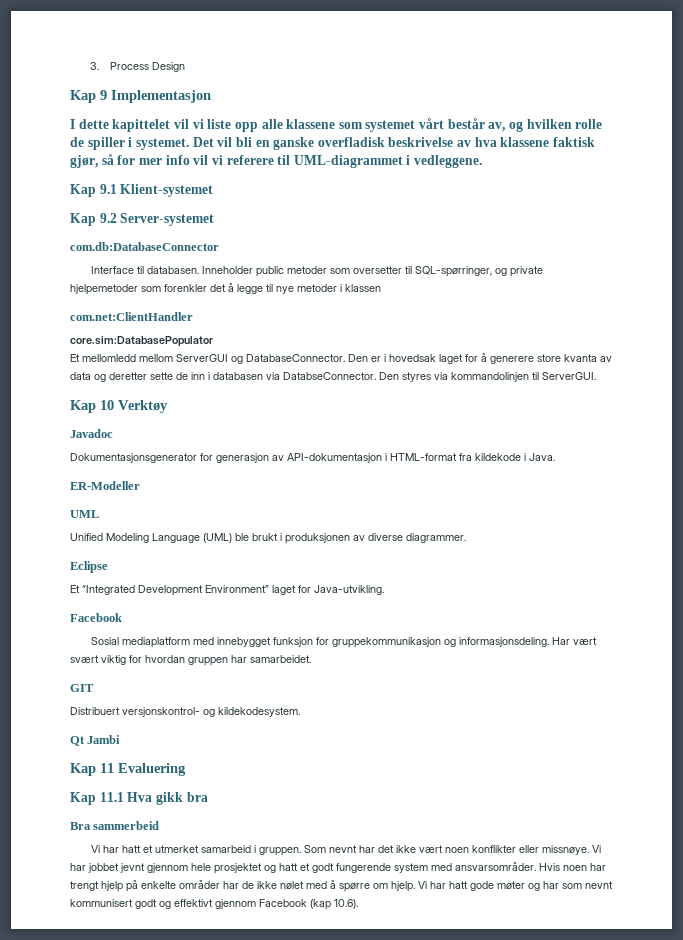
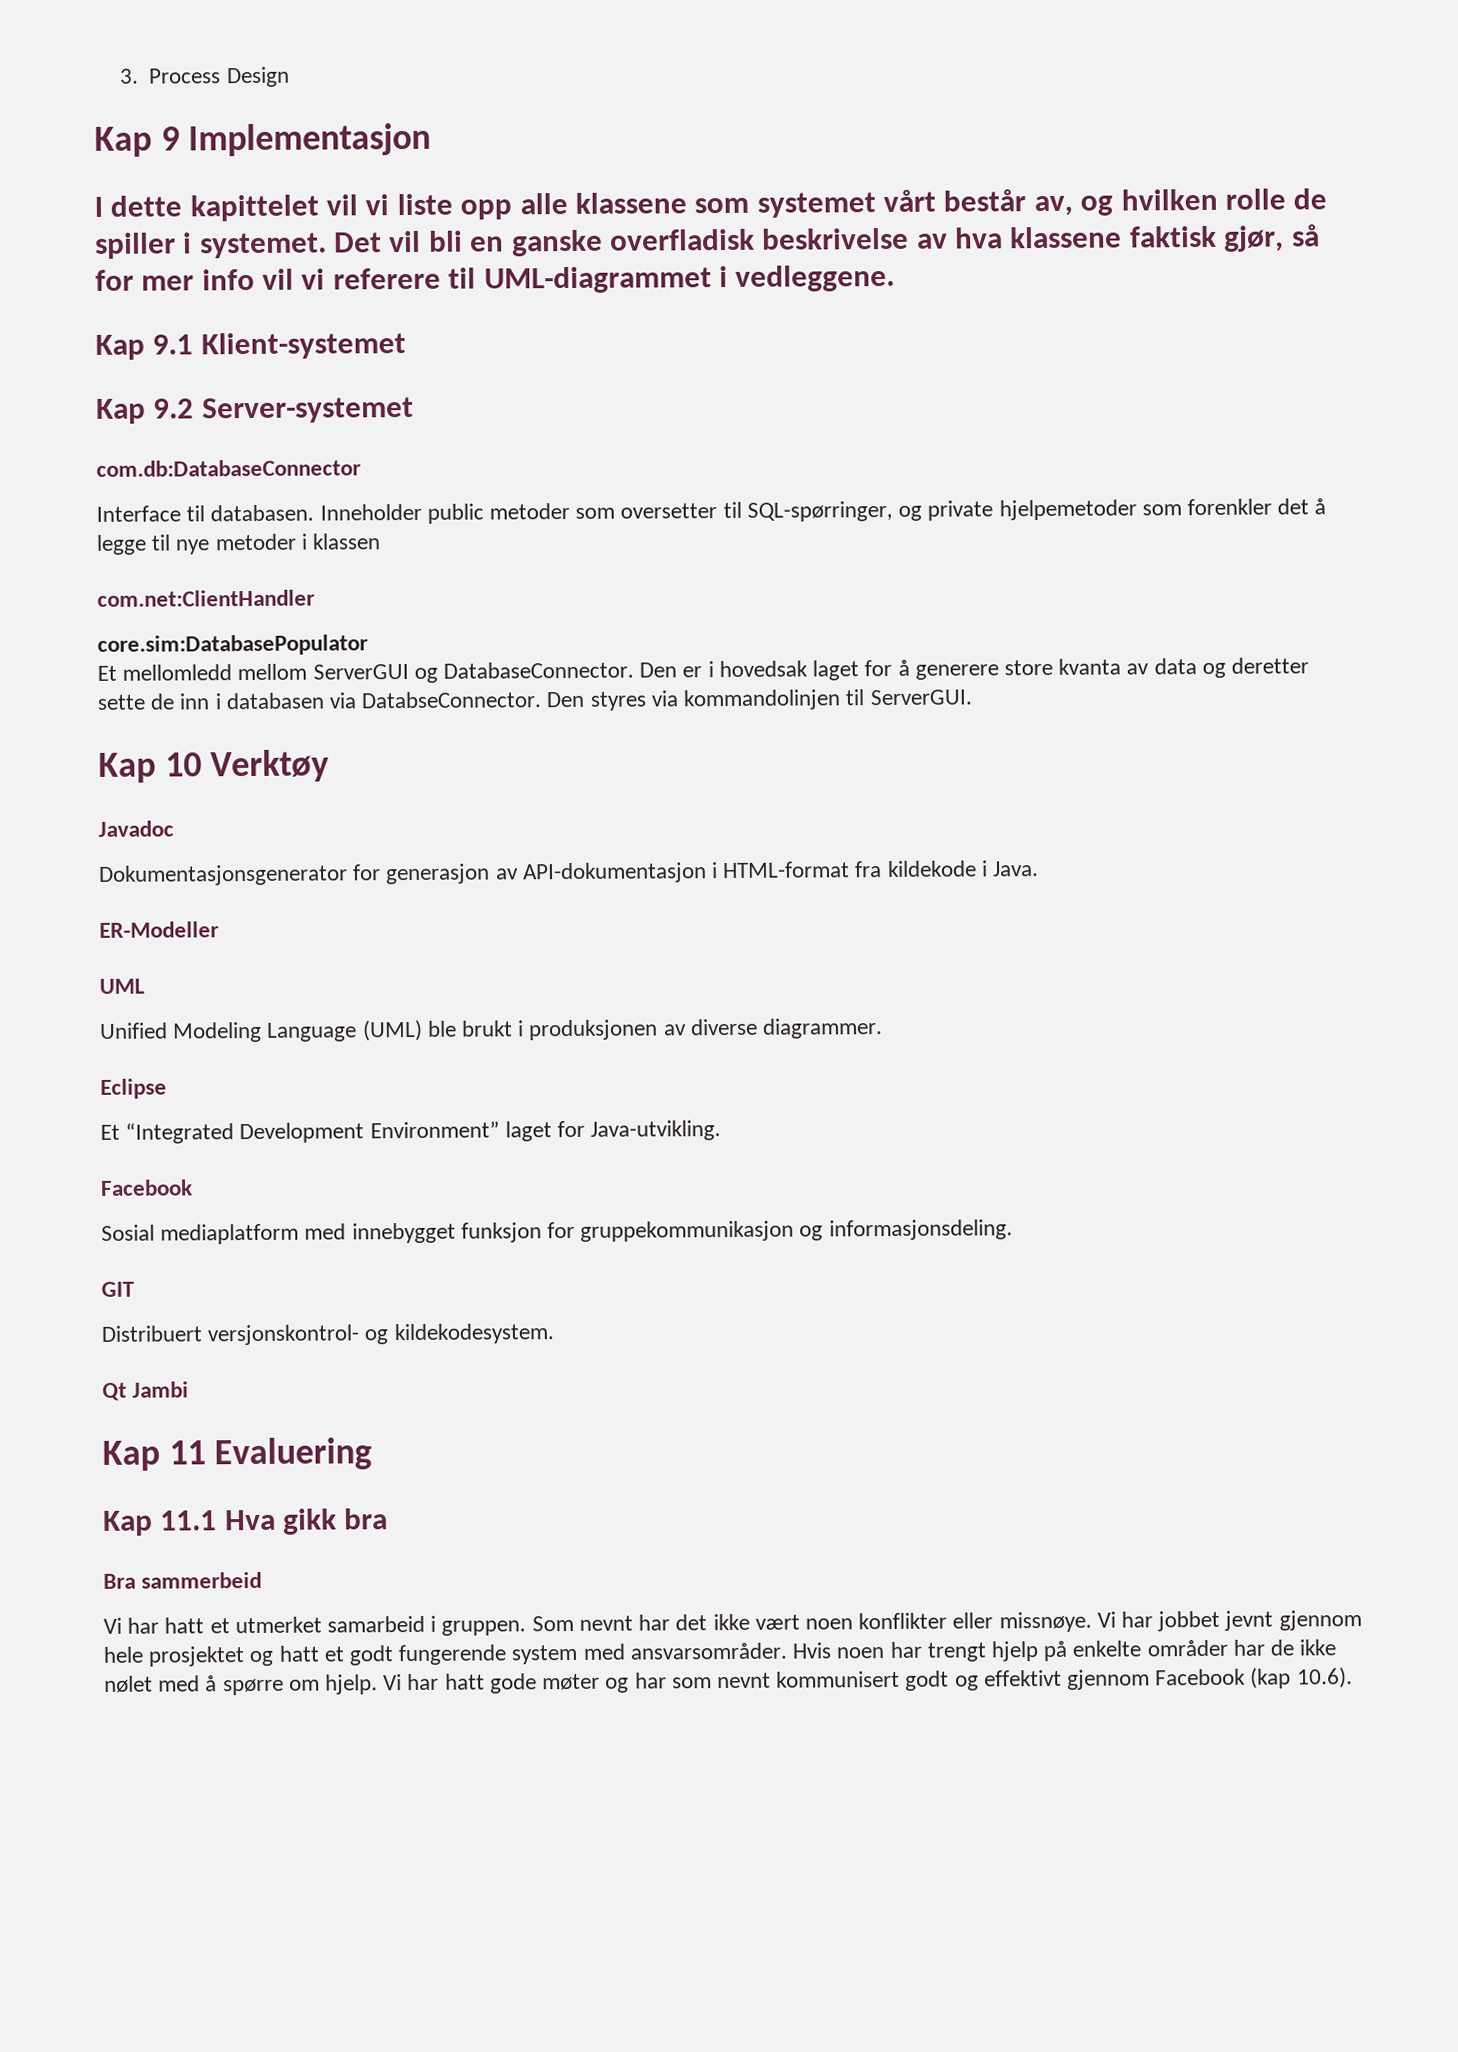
- Har vært svært viktig for hvordan gruppen har samarbeidet.

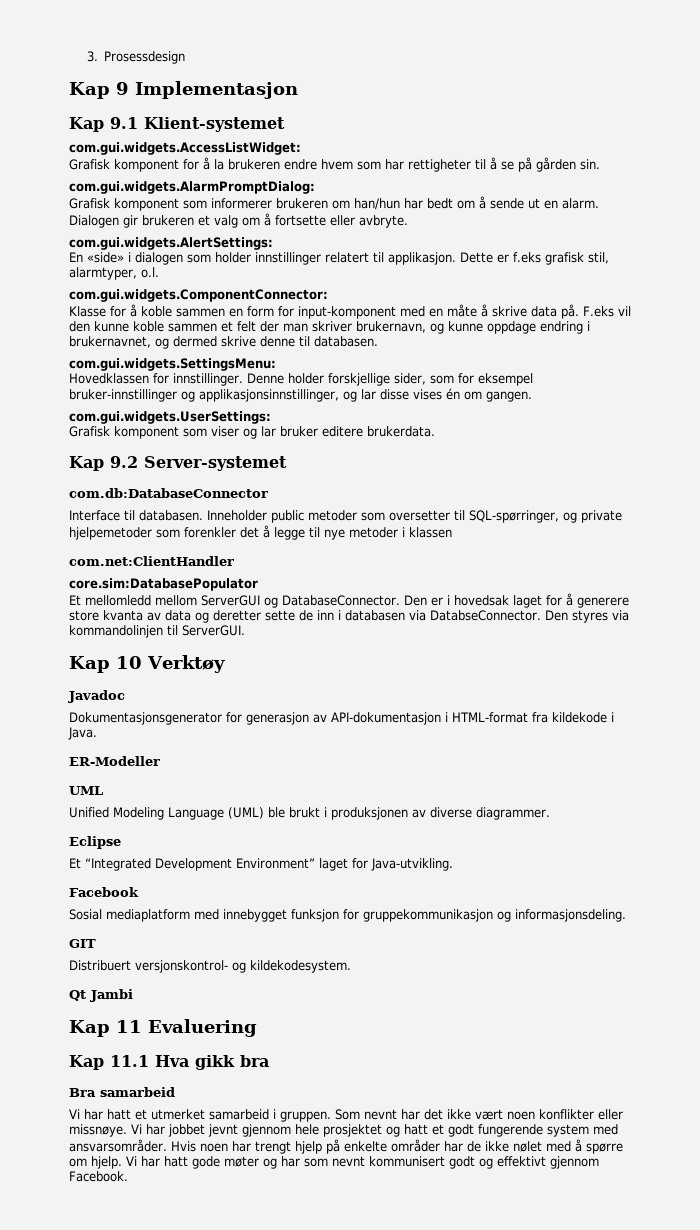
- 3. Process Design
+ 3. Prosessdesign
- I dette kapittelet vil vi liste opp alle klassene som systemet vårt består av, og hvilken rolle de spiller i systemet. Det vil bli en ganske overfladisk beskrivelse av hva klassene faktisk gjør, så for mer info vil vi referere til UML-diagrammet i vedleggene.
  Kap 9.1 Klient-systemet
+ com.gui.widgets.AccessListWidget:
+ Grafisk komponent for å la brukeren endre hvem som har rettigheter til å se på gården sin.
+ com.gui.widgets.AlarmPromptDialog:
+ Grafisk komponent som informerer brukeren om han/hun har bedt om å sende ut en alarm. Dialogen gir brukeren et valg om å fortsette eller avbryte.
+ com.gui.widgets.AlertSettings:
+ En «side» i dialogen som holder innstillinger relatert til applikasjon. Dette er f.eks grafisk stil, alarmtyper, o.l.
+ com.gui.widgets.ComponentConnector:
+ Klasse for å koble sammen en form for input-komponent med en måte å skrive data på. F.eks vil den kunne koble sammen et felt der man skriver brukernavn, og kunne oppdage endring i brukernavnet, og dermed skrive denne til databasen.
+ com.gui.widgets.SettingsMenu:
+ Hovedklassen for innstillinger. Denne holder forskjellige sider, som for eksempel bruker-innstillinger og applikasjonsinnstillinger, og lar disse vises én om gangen.
+ com.gui.widgets.UserSettings:
+ Grafisk komponent som viser og lar bruker editere brukerdata.
- Bra sammerbeid
+ Bra samarbeid
- Vi har hatt gode møter og har som nevnt kommunisert godt og effektivt gjennom Facebook (kap 10.6).
+ Vi har hatt gode møter og har som nevnt kommunisert godt og effektivt gjennom Facebook.

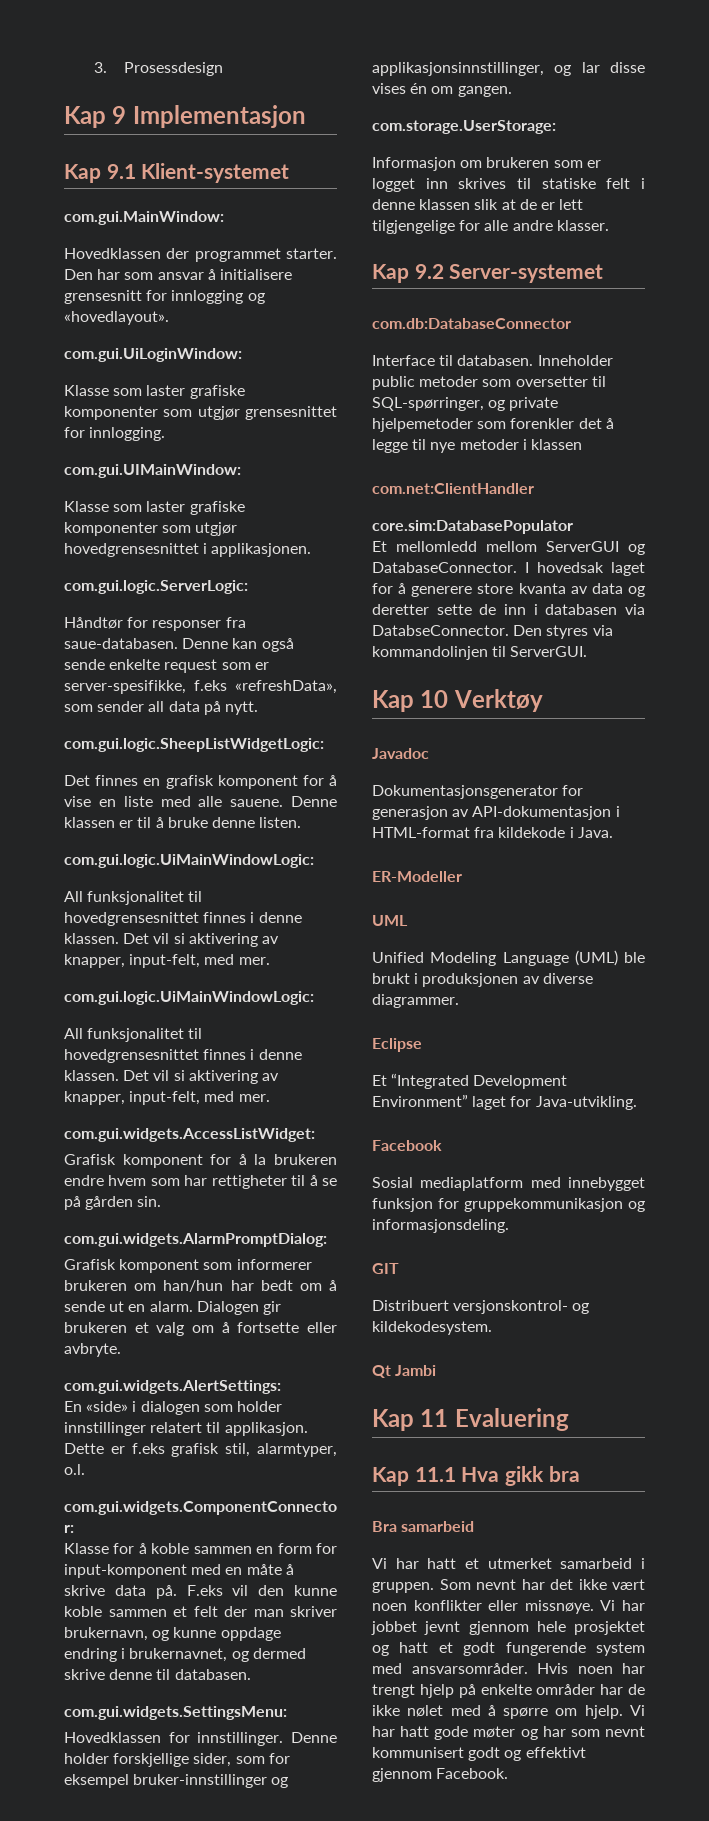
+ com.gui.MainWindow:
+ Hovedklassen der programmet starter. Den har som ansvar å initialisere grensesnitt for innlogging og «hovedlayout».
+ com.gui.UiLoginWindow:
+ Klasse som laster grafiske komponenter som utgjør grensesnittet for innlogging.
+ com.gui.UIMainWindow:
+ Klasse som laster grafiske komponenter som utgjør hovedgrensesnittet i applikasjonen.
+ com.gui.logic.ServerLogic:
+ Håndtør for responser fra saue-databasen. Denne kan også sende enkelte request som er server-spesifikke, f.eks «refreshData», som sender all data på nytt.
+ com.gui.logic.SheepListWidgetLogic:
+ Det finnes en grafisk komponent for å vise en liste med alle sauene. Denne klassen er til å bruke denne listen.
+ com.gui.logic.UiMainWindowLogic:
+ All funksjonalitet til hovedgrensesnittet finnes i denne klassen. Det vil si aktivering av knapper, input-felt, med mer.
+ com.gui.logic.UiMainWindowLogic:
+ All funksjonalitet til hovedgrensesnittet finnes i denne klassen. Det vil si aktivering av knapper, input-felt, med mer.
- com.gui.widgets.UserSettings:
- Grafisk komponent som viser og lar bruker editere brukerdata.
+ com.storage.UserStorage:
+ Informasjon om brukeren som er logget inn skrives til statiske felt i denne klassen slik at de er lett tilgjengelige for alle andre klasser.
- Den er i hovedsak laget for å generere store kvanta av data og deretter sette de inn i databasen via DatabseConnector.
+ I hovedsak laget for å generere store kvanta av data og deretter sette de inn i databasen via DatabseConnector.

